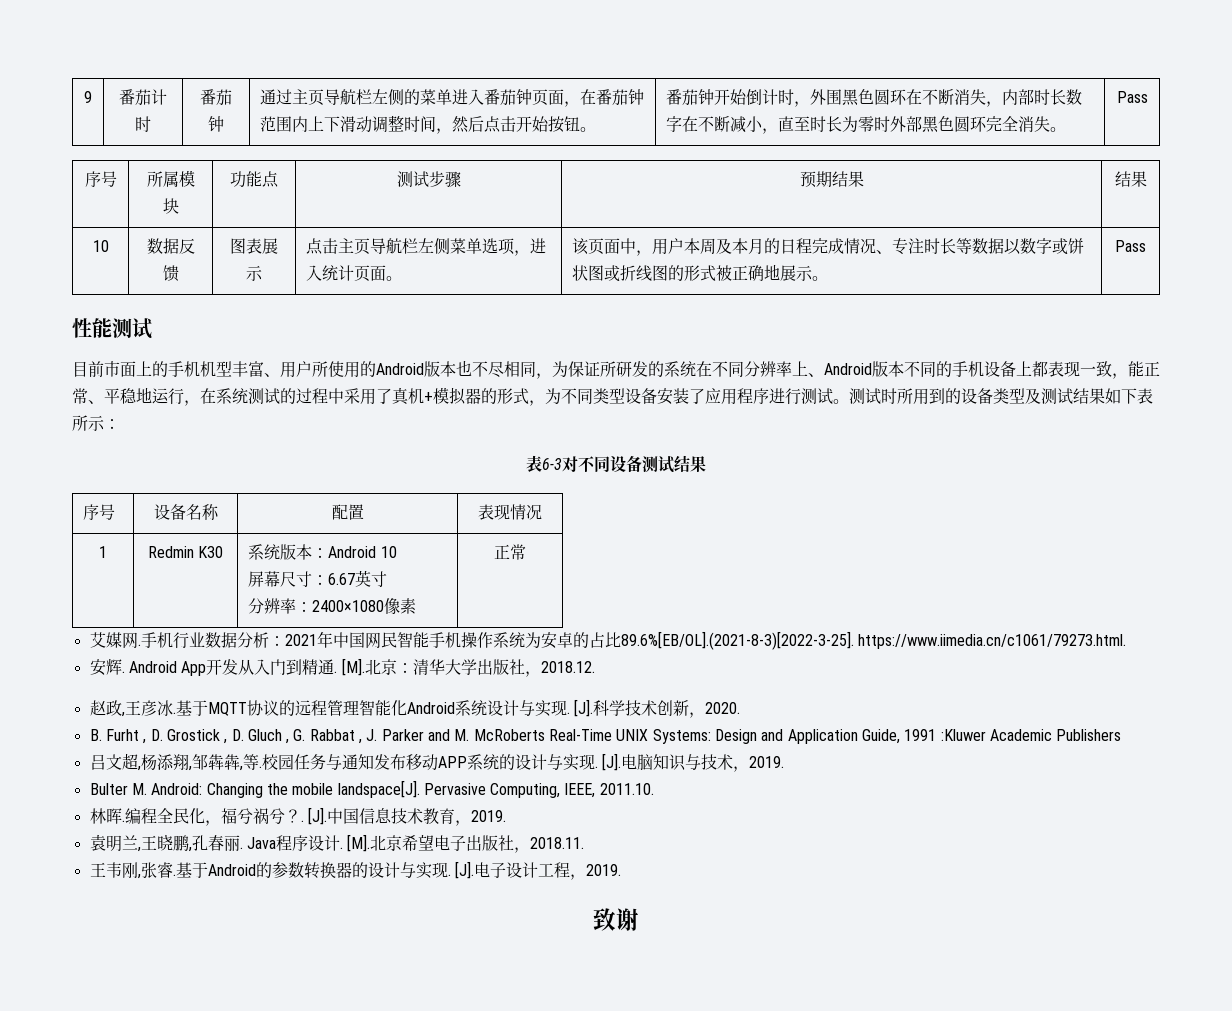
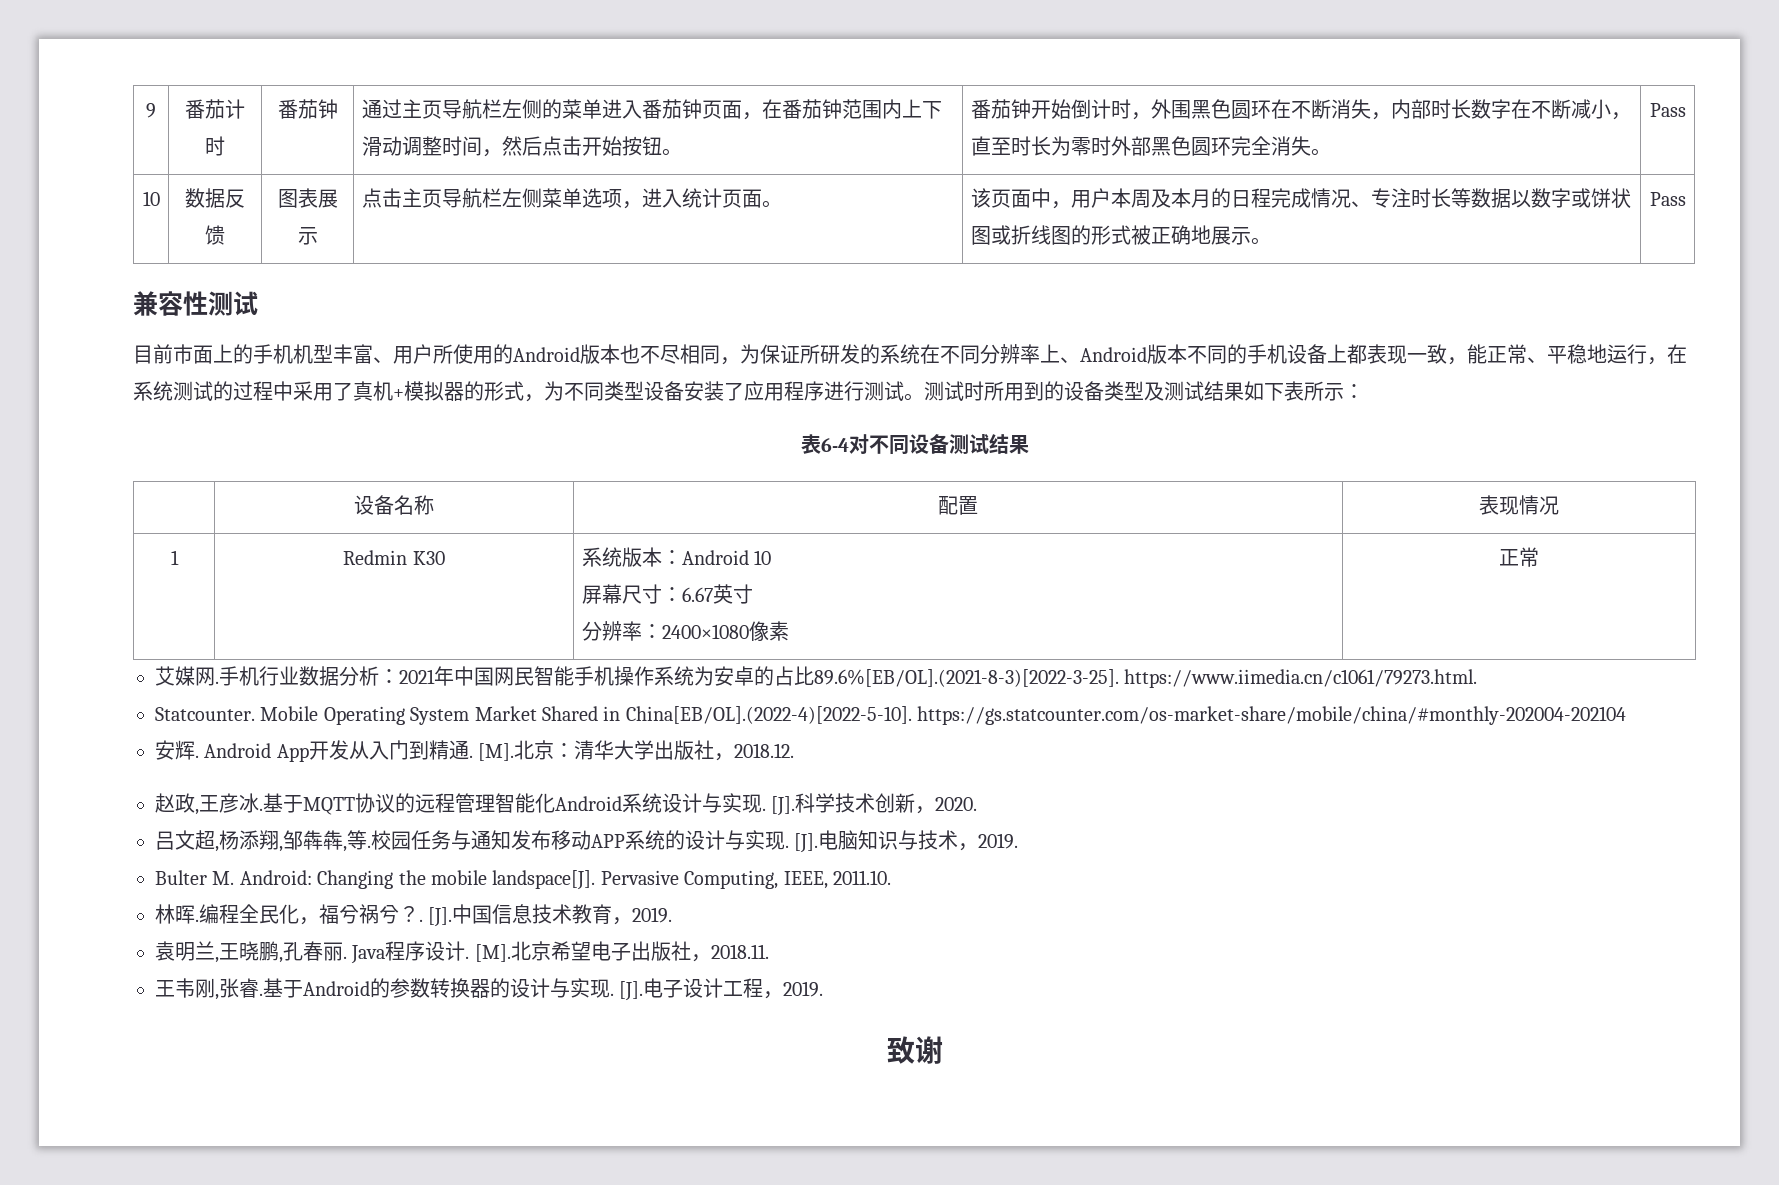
- 序号 | 所属模块 | 功能点 | 测试步骤 | 预期结果 | 结果
- 性能测试
+ 兼容性测试
- 表6-3对不同设备测试结果
+ 表6-4对不同设备测试结果
- 序号 | 设备名称 | 配置 | 表现情况
+ | 设备名称 | 配置 | 表现情况
+ Statcounter. Mobile Operating System Market Shared in China[EB/OL].(2022-4)[2022-5-10]. https://gs.statcounter.com/os-market-share/mobile/china/#monthly-202004-202104
- B. Furht , D. Grostick , D. Gluch , G. Rabbat , J. Parker and M. McRoberts Real-Time UNIX Systems: Design and Application Guide, 1991 :Kluwer Academic Publishers

